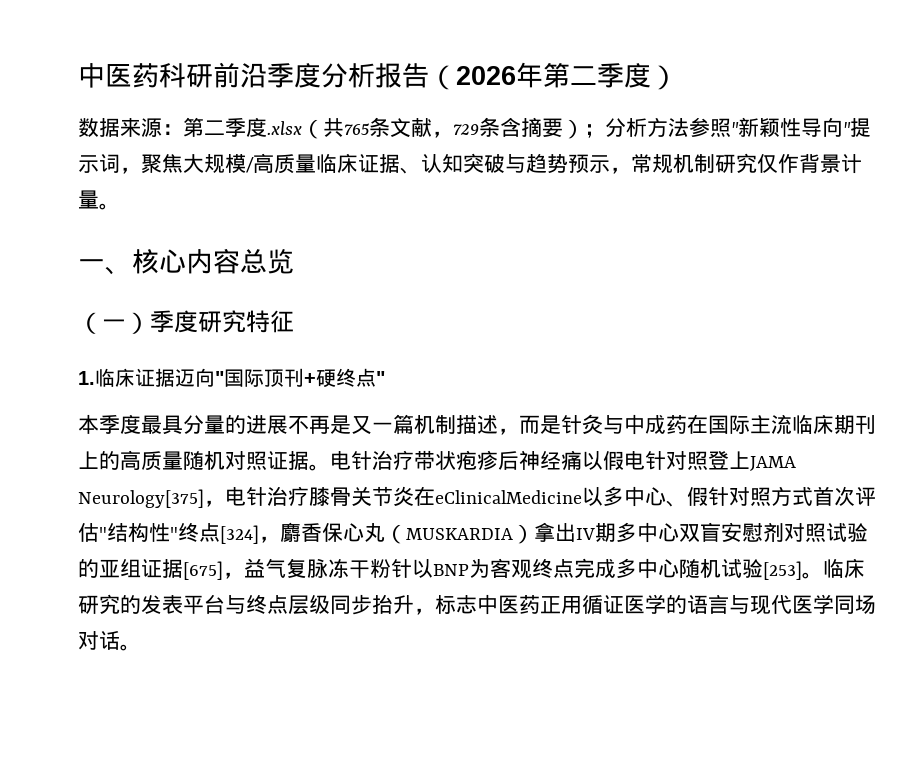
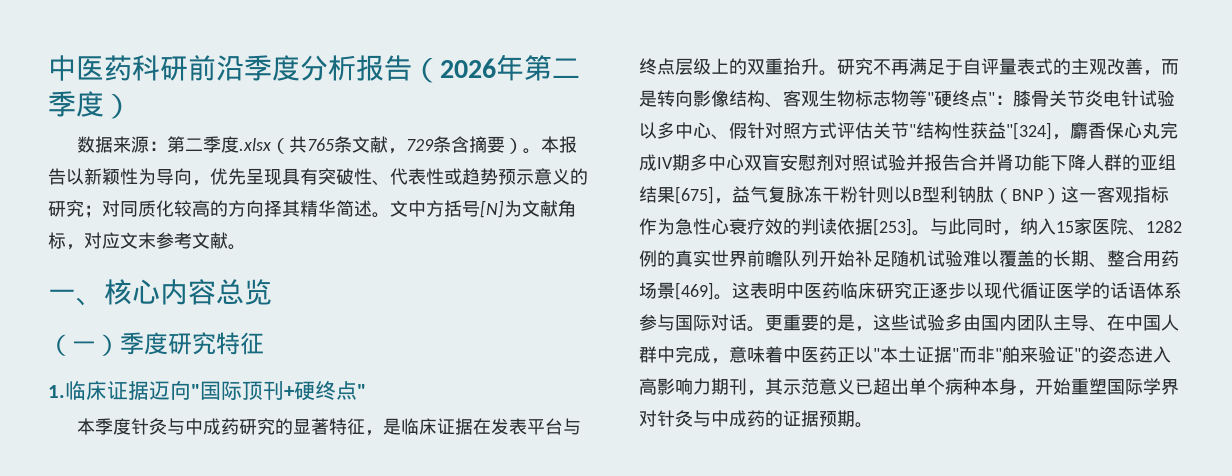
- 数据来源：第二季度.xlsx（共765条文献，729条含摘要）；分析方法参照"新颖性导向"提示词，聚焦大规模/高质量临床证据、认知突破与趋势预示，常规机制研究仅作背景计量。
+ 数据来源：第二季度.xlsx（共765条文献，729条含摘要）。本报告以新颖性为导向，优先呈现具有突破性、代表性或趋势预示意义的研究；对同质化较高的方向择其精华简述。文中方括号[N]为文献角标，对应文末参考文献。
- 本季度最具分量的进展不再是又一篇机制描述，而是针灸与中成药在国际主流临床期刊上的高质量随机对照证据。电针治疗带状疱疹后神经痛以假电针对照登上JAMA Neurology[375]，电针治疗膝骨关节炎在eClinicalMedicine以多中心、假针对照方式首次评估"结构性"终点[324]，麝香保心丸（MUSKARDIA）拿出IV期多中心双盲安慰剂对照试验的亚组证据[675]，益气复脉冻干粉针以BNP为客观终点完成多中心随机试验[253]。临床研究的发表平台与终点层级同步抬升，标志中医药正用循证医学的语言与现代医学同场对话。
+ 本季度针灸与中成药研究的显著特征，是临床证据在发表平台与终点层级上的双重抬升。研究不再满足于自评量表式的主观改善，而是转向影像结构、客观生物标志物等"硬终点"：膝骨关节炎电针试验以多中心、假针对照方式评估关节"结构性获益"[324]，麝香保心丸完成IV期多中心双盲安慰剂对照试验并报告合并肾功能下降人群的亚组结果[675]，益气复脉冻干粉针则以B型利钠肽（BNP）这一客观指标作为急性心衰疗效的判读依据[253]。与此同时，纳入15家医院、1282例的真实世界前瞻队列开始补足随机试验难以覆盖的长期、整合用药场景[469]。这表明中医药临床研究正逐步以现代循证医学的话语体系参与国际对话。更重要的是，这些试验多由国内团队主导、在中国人群中完成，意味着中医药正以"本土证据"而非"舶来验证"的姿态进入高影响力期刊，其示范意义已超出单个病种本身，开始重塑国际学界对针灸与中成药的证据预期。

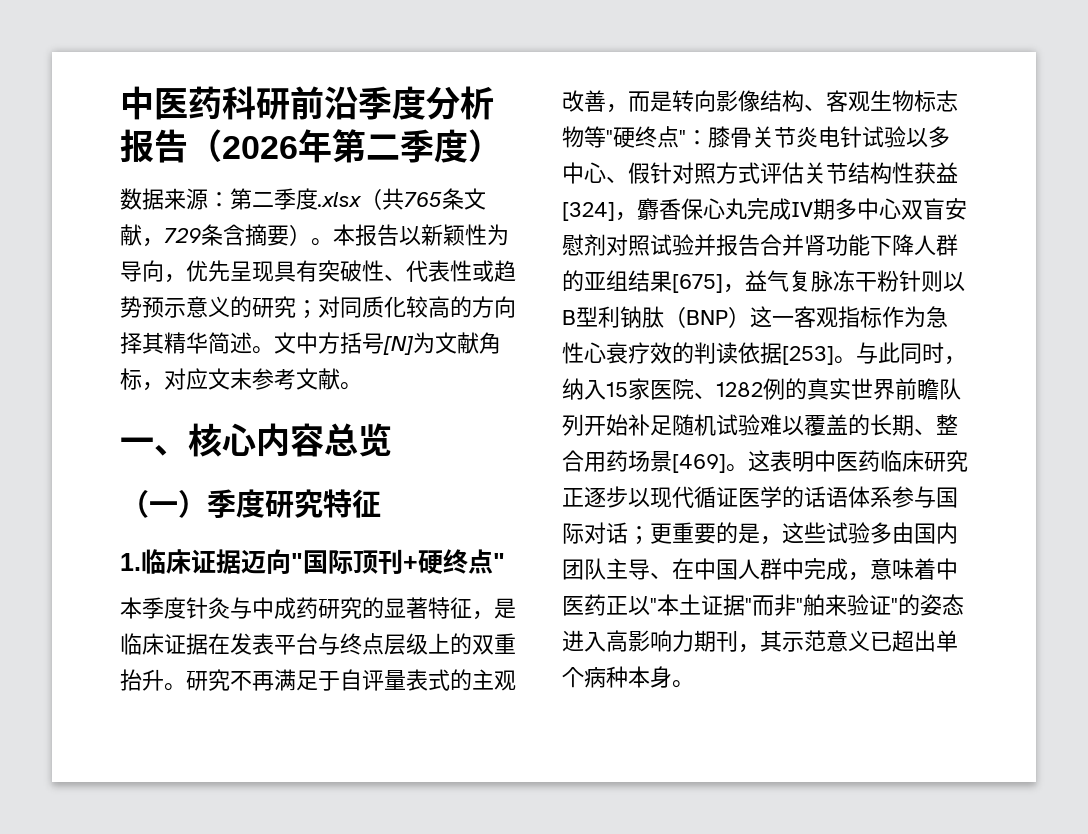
- 膝骨关节炎电针试验以多中心、假针对照方式评估关节"结构性获益"[324]，麝香保心丸完成IV期多中心双盲安慰剂对照试验并报告合并肾功能下降人群的亚组结果[675]，益气复脉冻干粉针则以B型利钠肽（BNP）这一客观指标作为急性心衰疗效的判读依据[253]。
+ 膝骨关节炎电针试验以多中心、假针对照方式评估关节结构性获益[324]，麝香保心丸完成IV期多中心双盲安慰剂对照试验并报告合并肾功能下降人群的亚组结果[675]，益气复脉冻干粉针则以B型利钠肽（BNP）这一客观指标作为急性心衰疗效的判读依据[253]。
- 这表明中医药临床研究正逐步以现代循证医学的话语体系参与国际对话。更重要的是，这些试验多由国内团队主导、在中国人群中完成，意味着中医药正以"本土证据"而非"舶来验证"的姿态进入高影响力期刊，其示范意义已超出单个病种本身，开始重塑国际学界对针灸与中成药的证据预期。
+ 这表明中医药临床研究正逐步以现代循证医学的话语体系参与国际对话；更重要的是，这些试验多由国内团队主导、在中国人群中完成，意味着中医药正以"本土证据"而非"舶来验证"的姿态进入高影响力期刊，其示范意义已超出单个病种本身。

